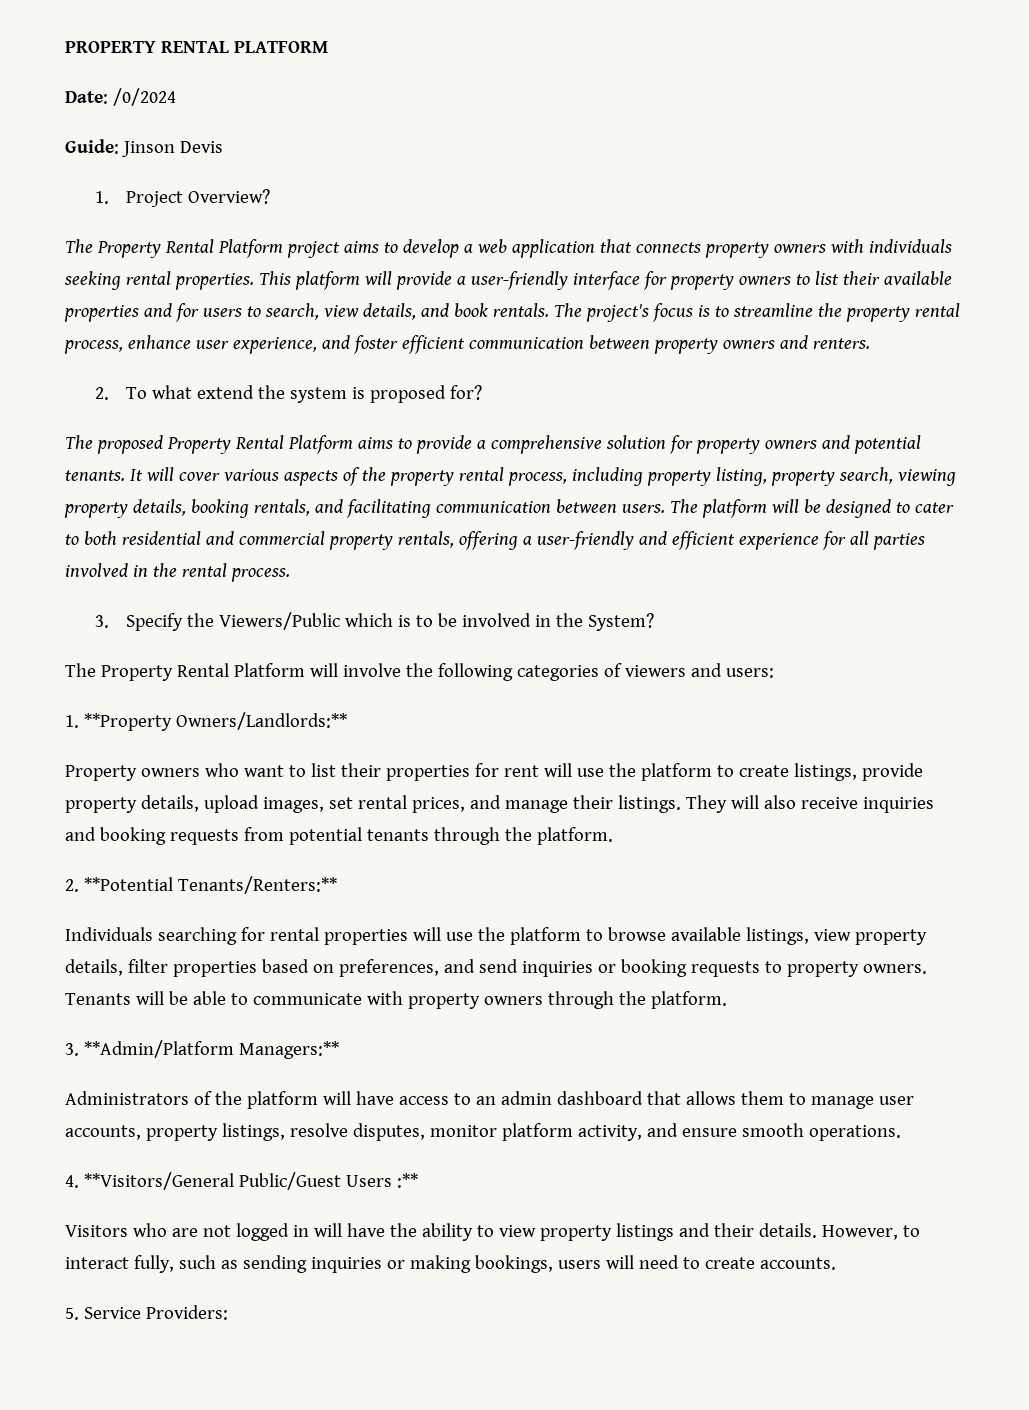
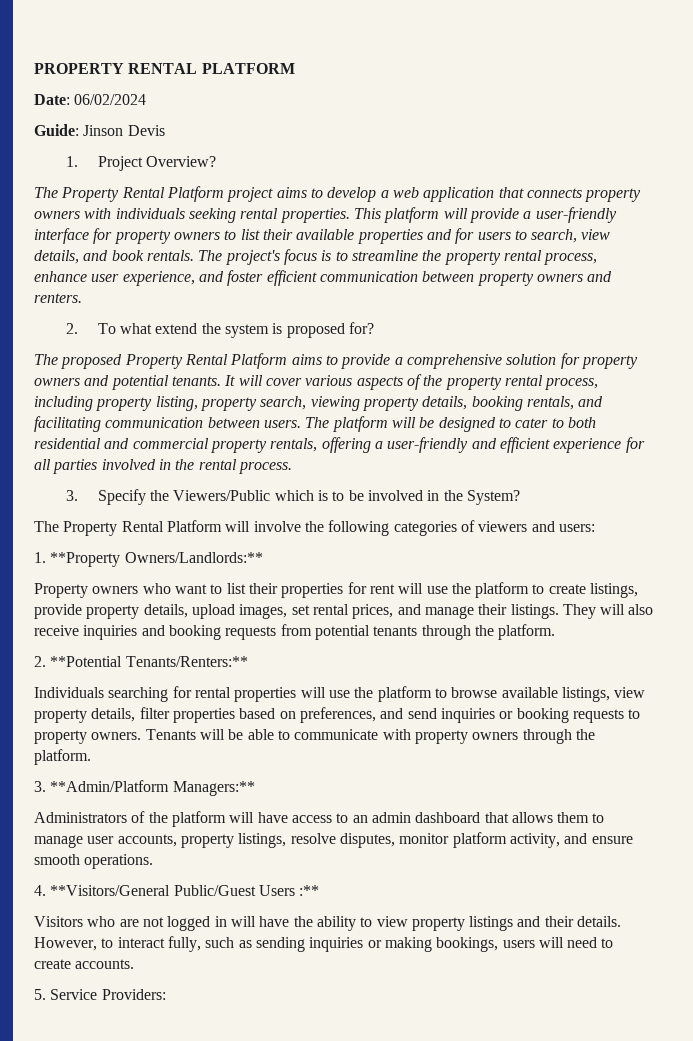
- Date: /0/2024
+ Date: 06/02/2024

